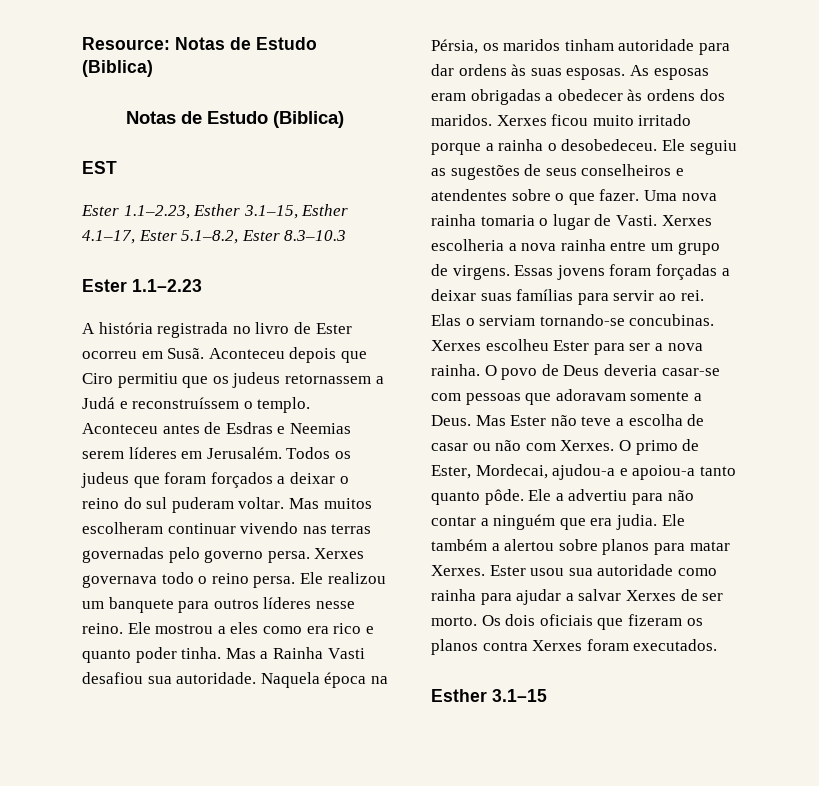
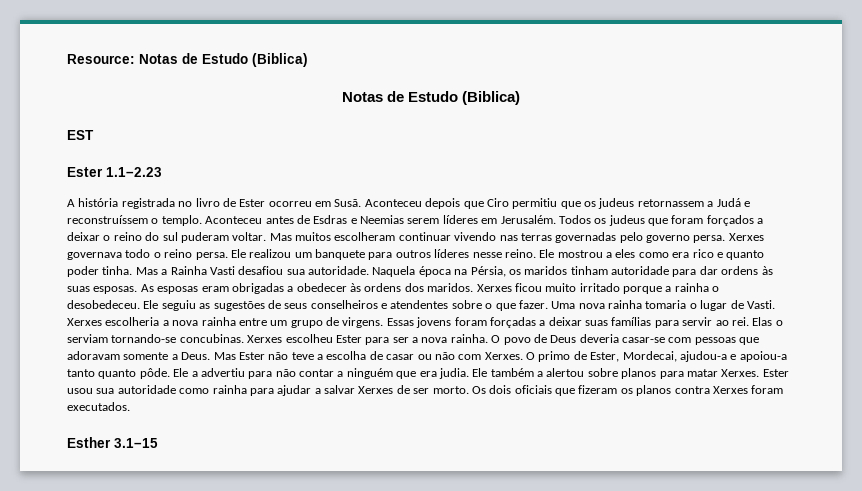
- Ester 1.1–2.23, Esther 3.1–15, Esther 4.1–17, Ester 5.1–8.2, Ester 8.3–10.3

